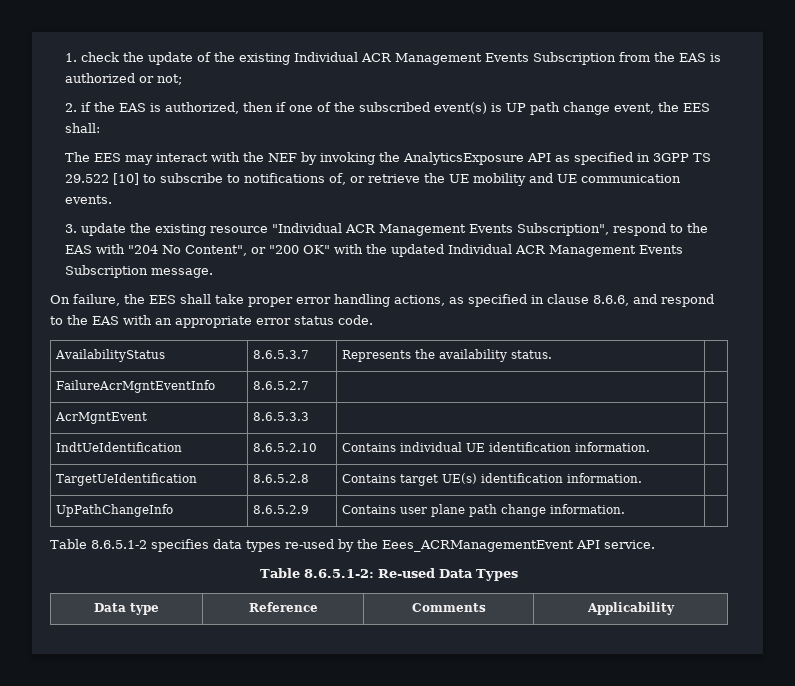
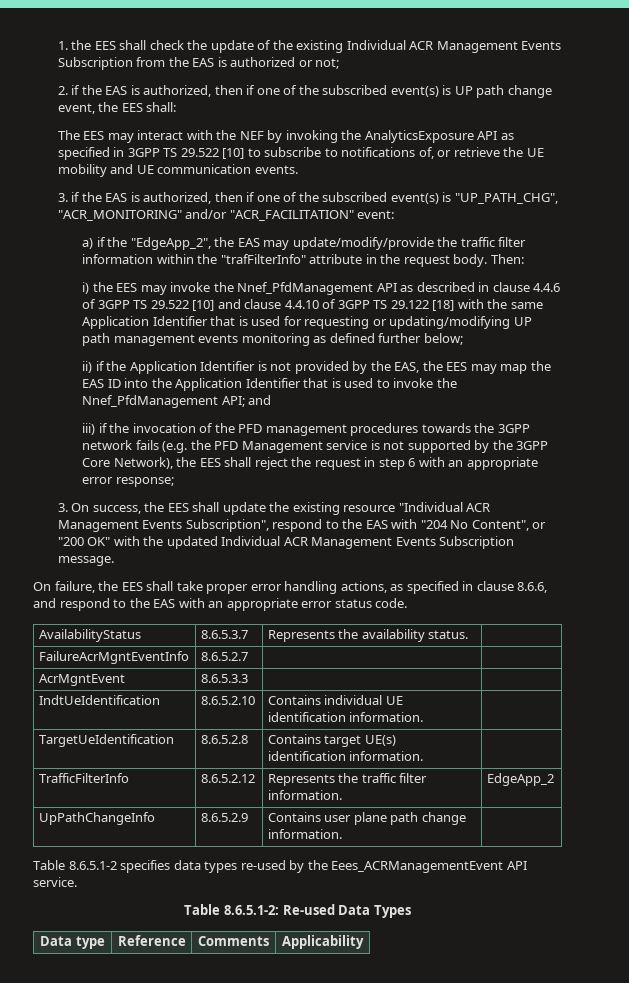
- 1. check the update of the existing Individual ACR Management Events Subscription from the EAS is authorized or not;
+ 1. the EES shall check the update of the existing Individual ACR Management Events Subscription from the EAS is authorized or not;
- 3. update the existing resource "Individual ACR Management Events Subscription", respond to the EAS with "204 No Content", or "200 OK" with the updated Individual ACR Management Events Subscription message.
+ 3. if the EAS is authorized, then if one of the subscribed event(s) is "UP_PATH_CHG", "ACR_MONITORING" and/or "ACR_FACILITATION" event:
+ a) if the "EdgeApp_2", the EAS may update/modify/provide the traffic filter information within the "trafFilterInfo" attribute in the request body. Then:
+ i) the EES may invoke the Nnef_PfdManagement API as described in clause 4.4.6 of 3GPP TS 29.522 [10] and clause 4.4.10 of 3GPP TS 29.122 [18] with the same Application Identifier that is used for requesting or updating/modifying UP path management events monitoring as defined further below;
+ ii) if the Application Identifier is not provided by the EAS, the EES may map the EAS ID into the Application Identifier that is used to invoke the Nnef_PfdManagement API; and
+ iii) if the invocation of the PFD management procedures towards the 3GPP network fails (e.g. the PFD Management service is not supported by the 3GPP Core Network), the EES shall reject the request in step 6 with an appropriate error response;
+ 3. On success, the EES shall update the existing resource "Individual ACR Management Events Subscription", respond to the EAS with "204 No Content", or "200 OK" with the updated Individual ACR Management Events Subscription message.
+ TrafficFilterInfo | 8.6.5.2.12 | Represents the traffic filter information. | EdgeApp_2

